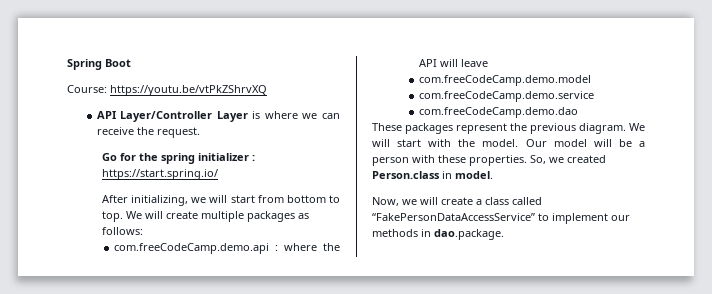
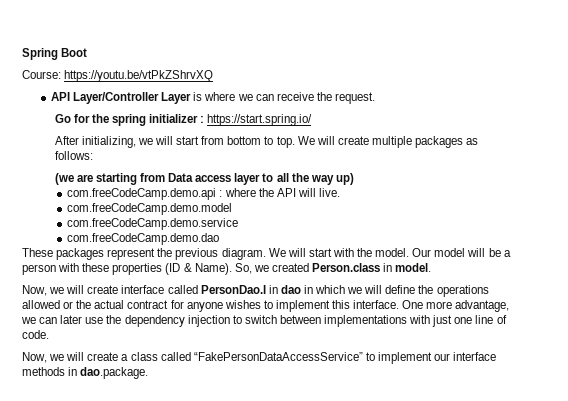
+ (we are starting from Data access layer to all the way up)
- com.freeCodeCamp.demo.api : where the API will leave
+ com.freeCodeCamp.demo.api : where the API will live.
- Our model will be a person with these properties.
+ Our model will be a person with these properties (ID & Name).
+ Now, we will create interface called PersonDao.I in dao in which we will define the operations allowed or the actual contract for anyone wishes to implement this interface. One more advantage, we can later use the dependency injection to switch between implementations with just one line of code.
- Now, we will create a class called “FakePersonDataAccessService” to implement our methods in dao.package.
+ Now, we will create a class called “FakePersonDataAccessService” to implement our interface methods in dao.package.

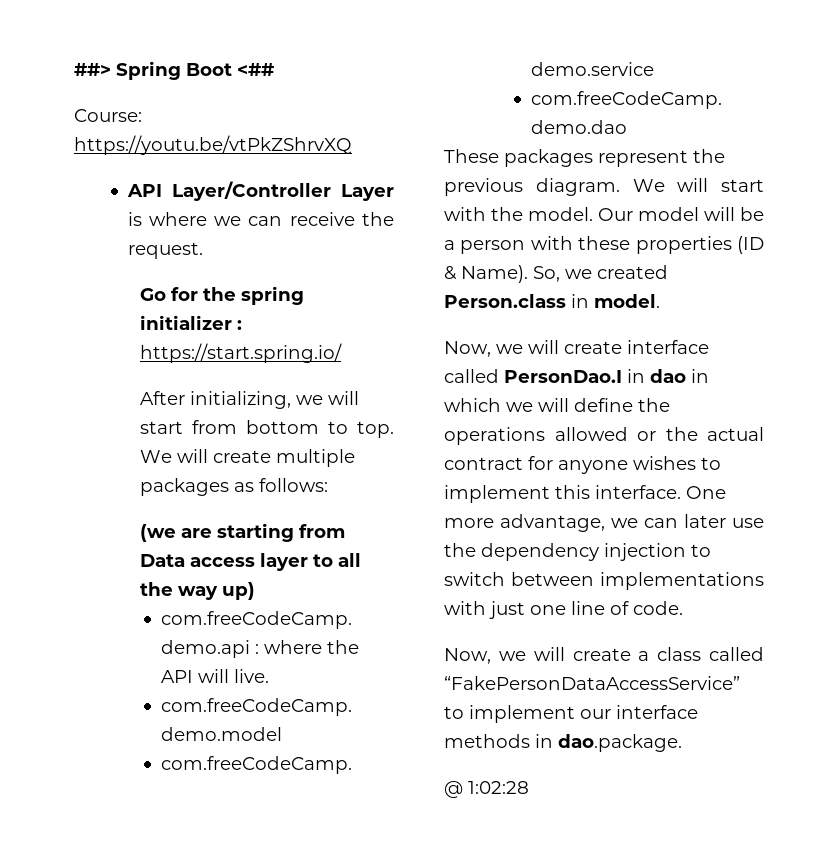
- Spring Boot
+ ##> Spring Boot <##
+ @ 1:02:28

